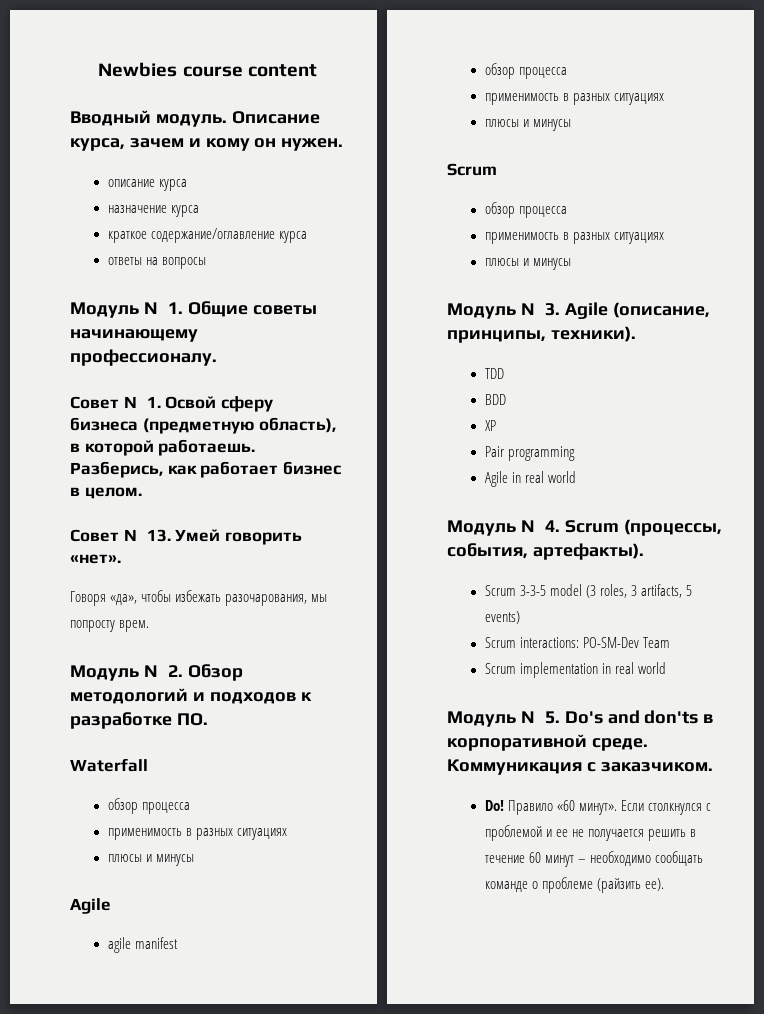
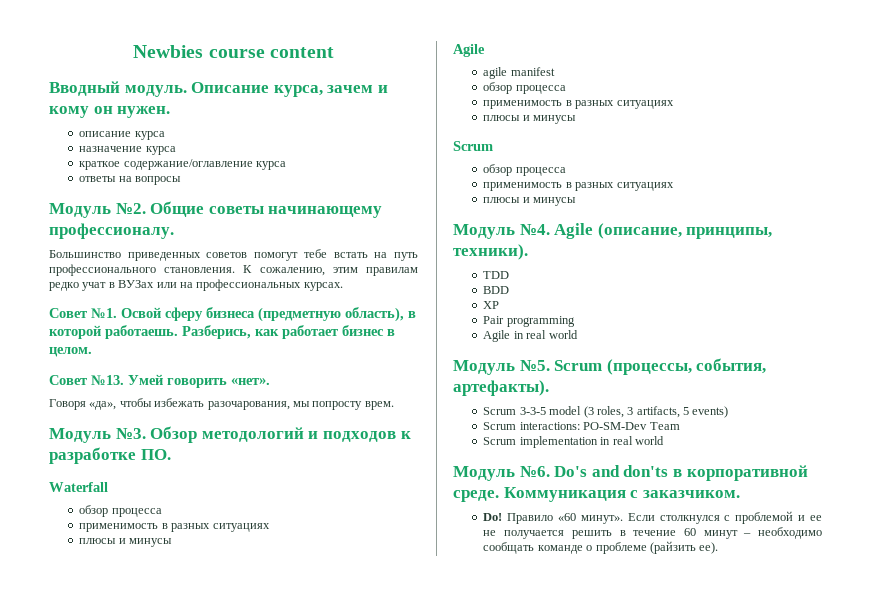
- Модуль №1.
+ Модуль №2.
+ Большинство приведенных советов помогут тебе встать на путь профессионального становления. К сожалению, этим правилам редко учат в ВУЗах или на профессиональных курсах.
- Модуль №2.
+ Модуль №3.
- Модуль №3.
+ Модуль №4.
- Модуль №4.
+ Модуль №5.
- Модуль №5.
+ Модуль №6.

